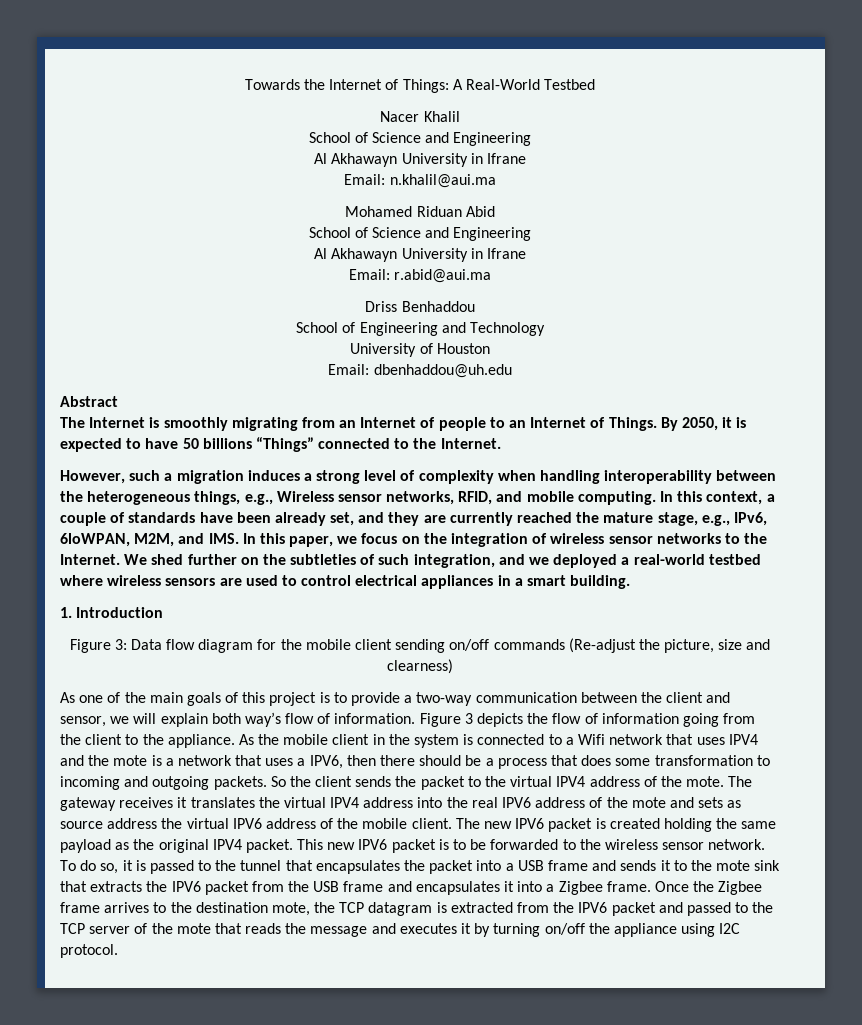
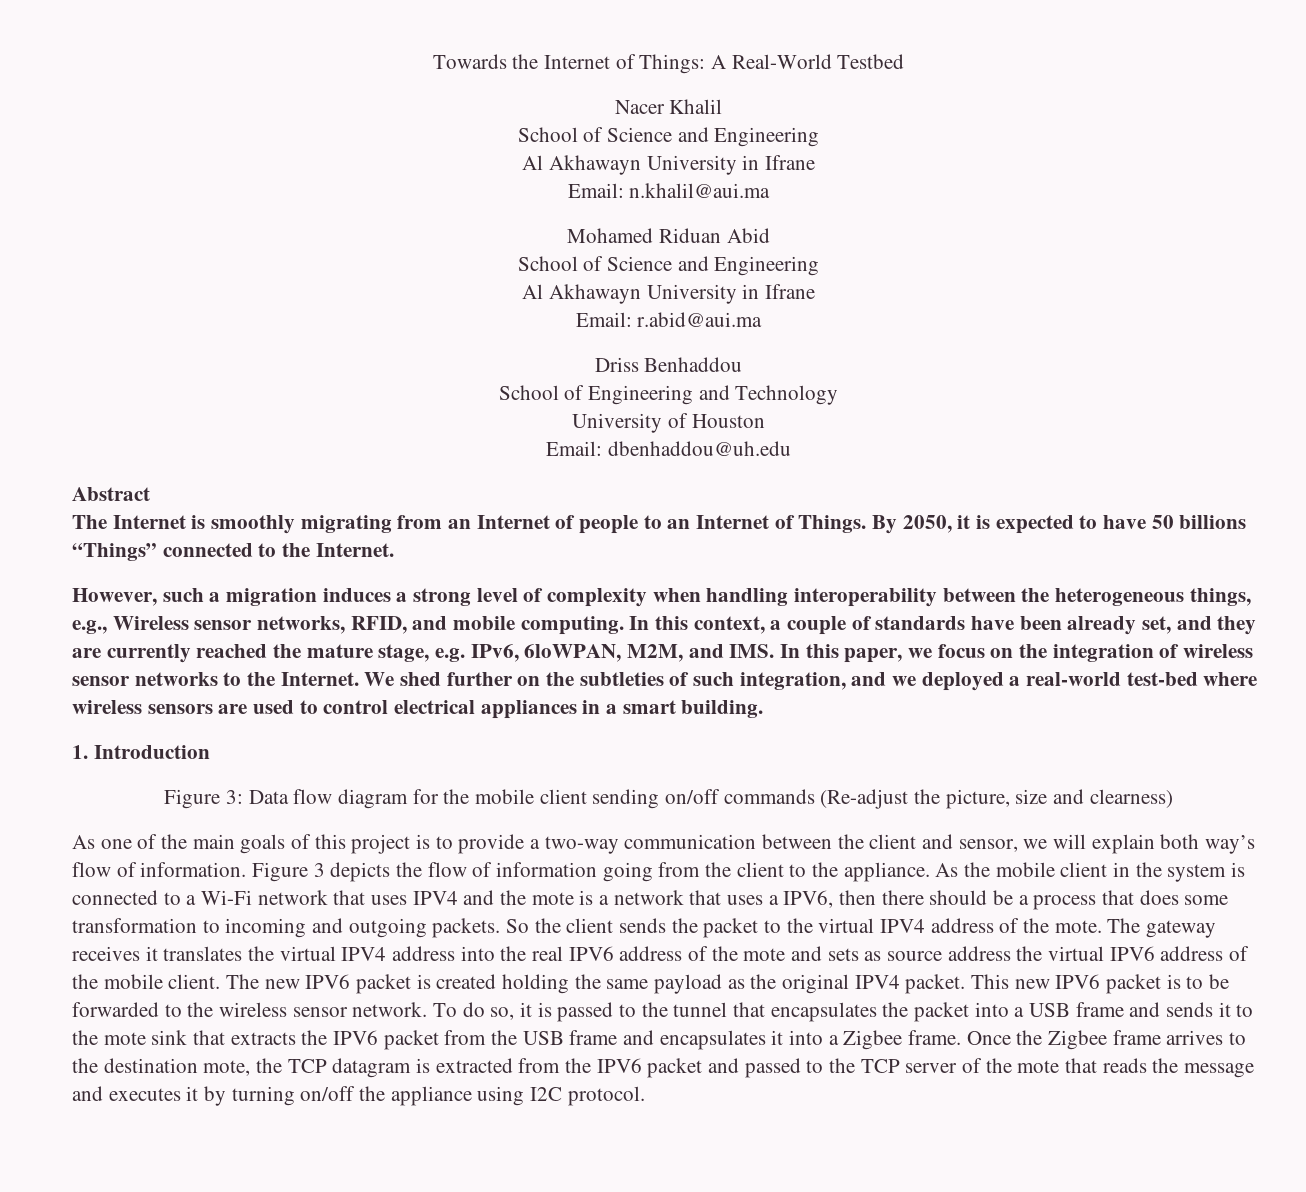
- In this context, a couple of standards have been already set, and they are currently reached the mature stage, e.g., IPv6, 6loWPAN, M2M, and IMS. In this paper, we focus on the integration of wireless sensor networks to the Internet.
+ In this context, a couple of standards have been already set, and they are currently reached the mature stage, e.g. IPv6, 6loWPAN, M2M, and IMS. In this paper, we focus on the integration of wireless sensor networks to the Internet.
- We shed further on the subtleties of such integration, and we deployed a real-world testbed where wireless sensors are used to control electrical appliances in a smart building.
+ We shed further on the subtleties of such integration, and we deployed a real-world test-bed where wireless sensors are used to control electrical appliances in a smart building.
- As the mobile client in the system is connected to a Wifi network that uses IPV4 and the mote is a network that uses a IPV6, then there should be a process that does some transformation to incoming and outgoing packets.
+ As the mobile client in the system is connected to a Wi-Fi network that uses IPV4 and the mote is a network that uses a IPV6, then there should be a process that does some transformation to incoming and outgoing packets.

